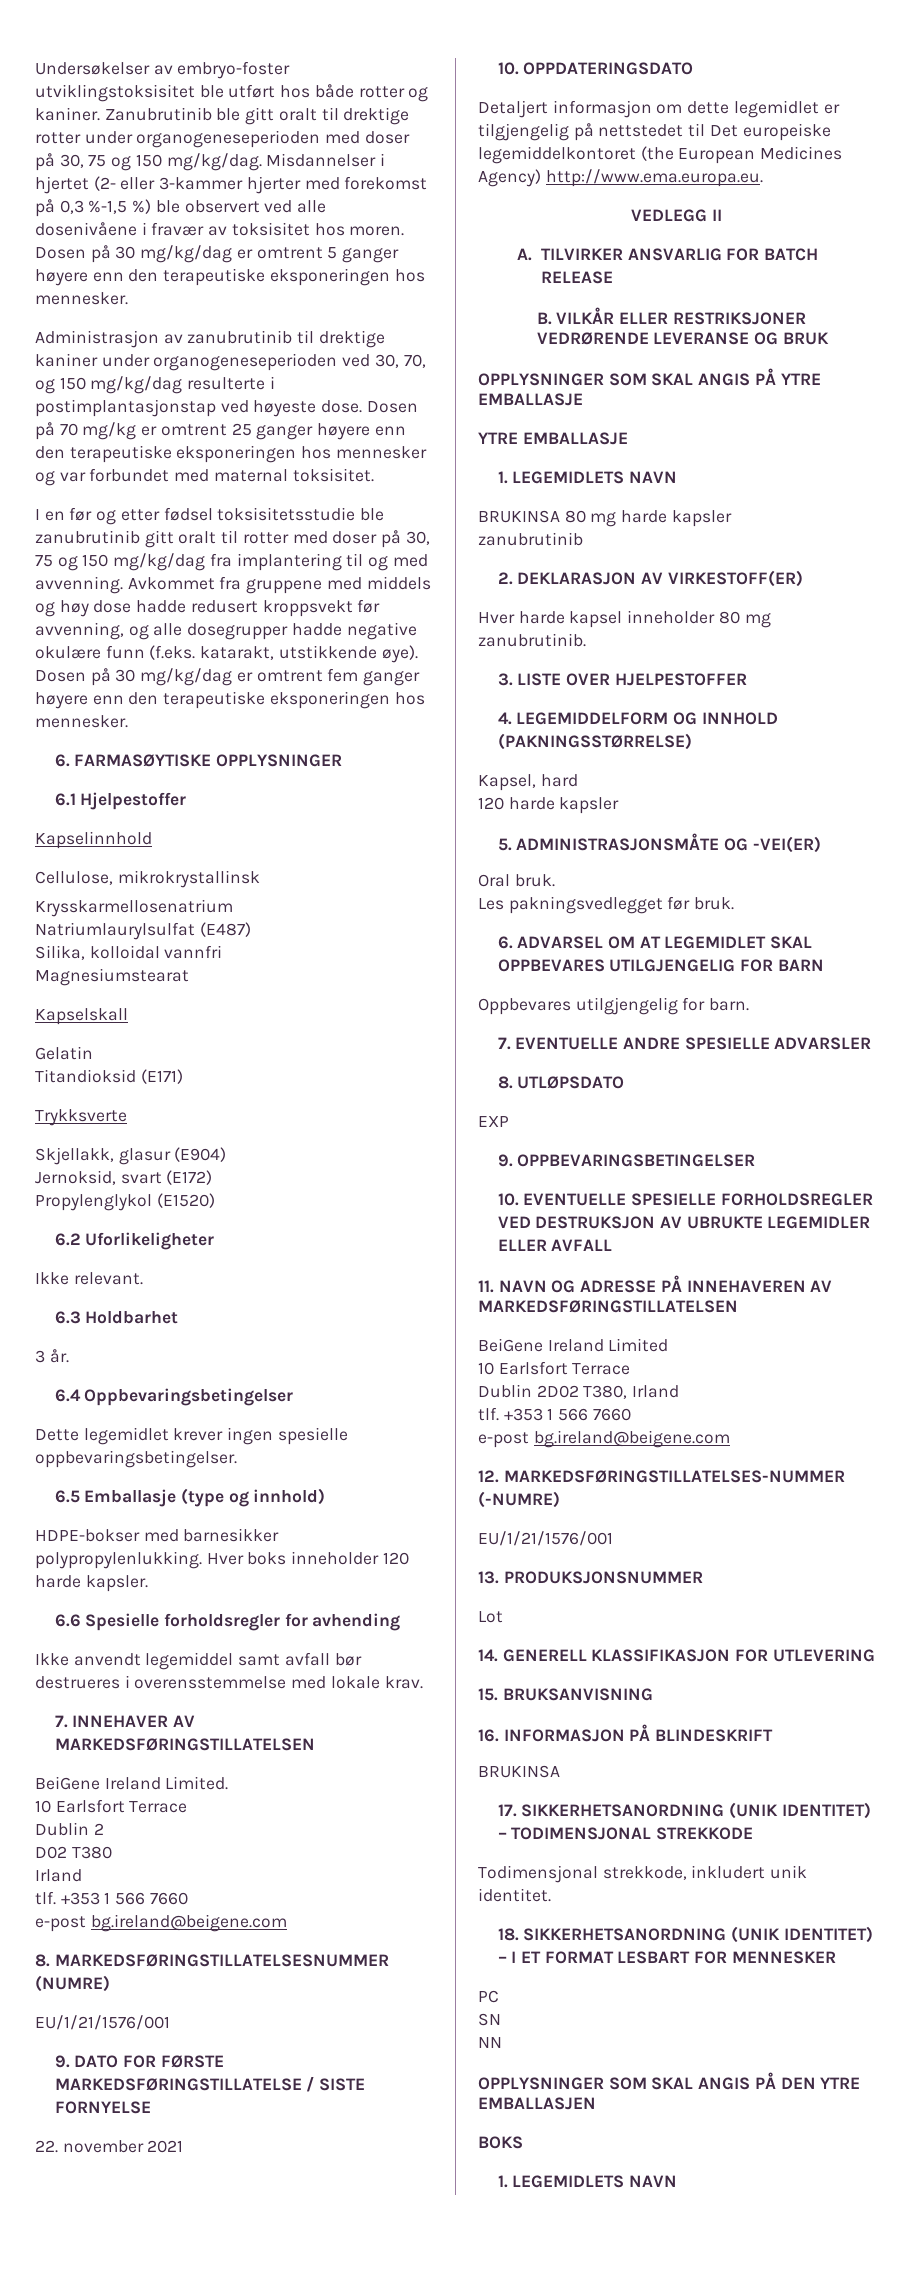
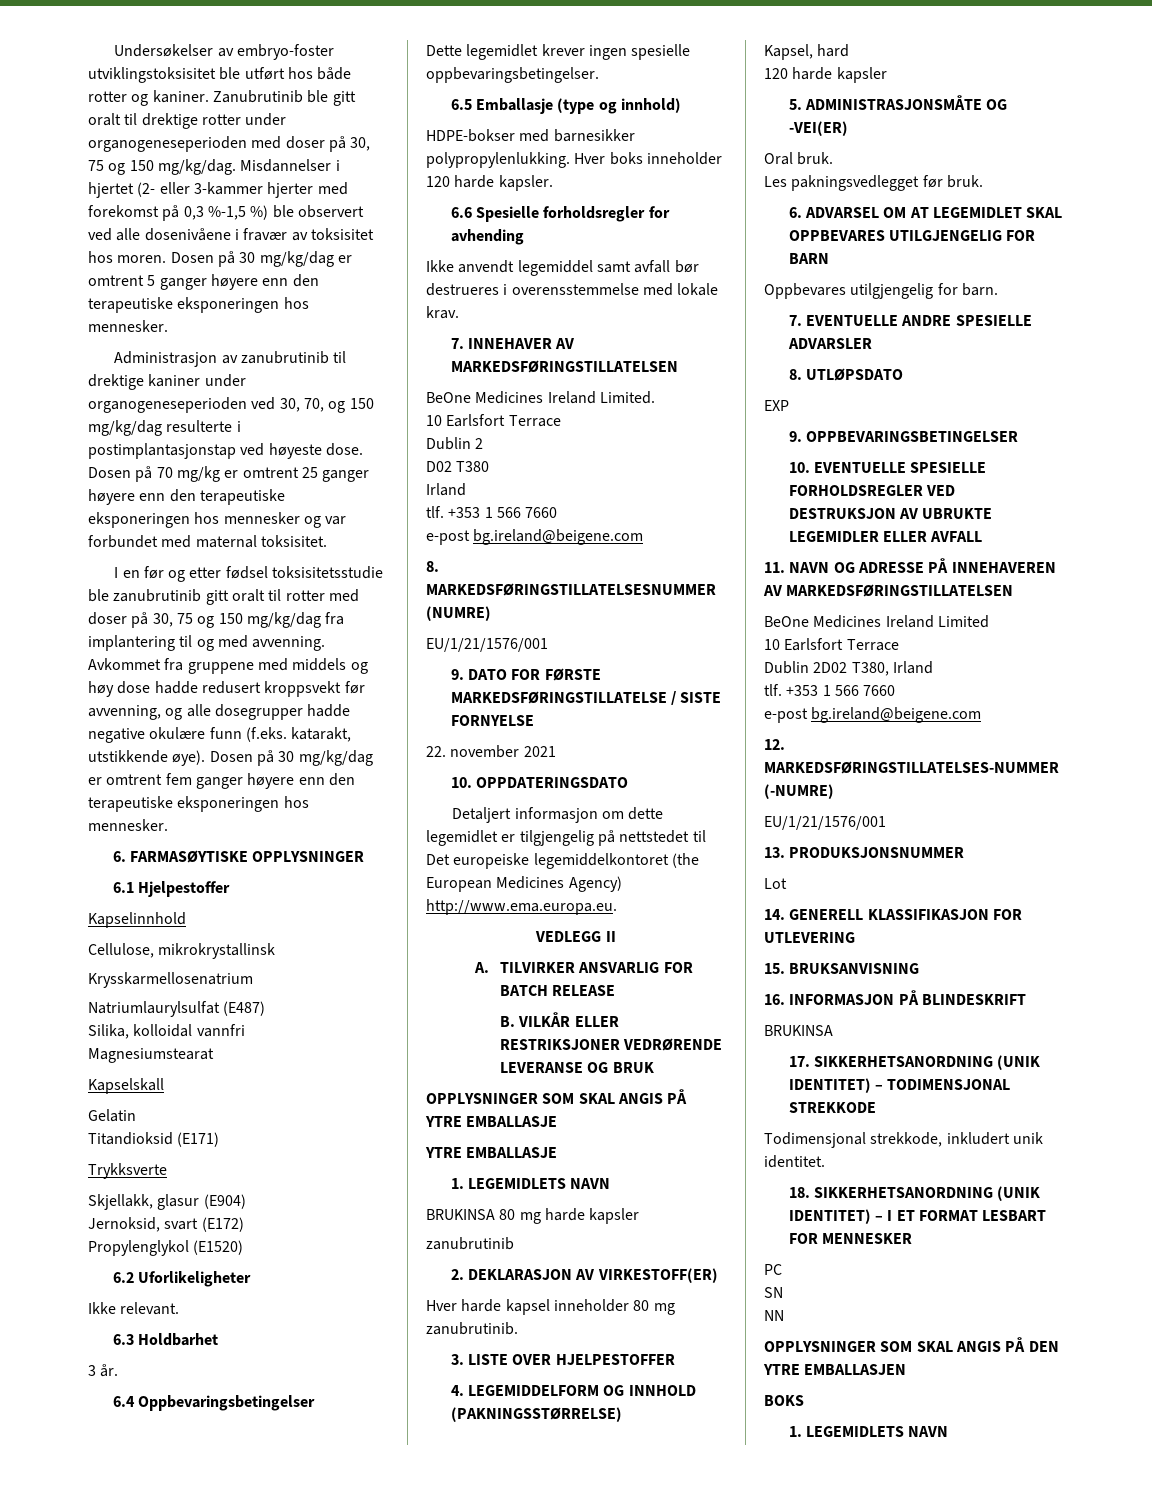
- BeiGene Ireland Limited.
+ BeOne Medicines Ireland Limited.
- BeiGene Ireland Limited
+ BeOne Medicines Ireland Limited

